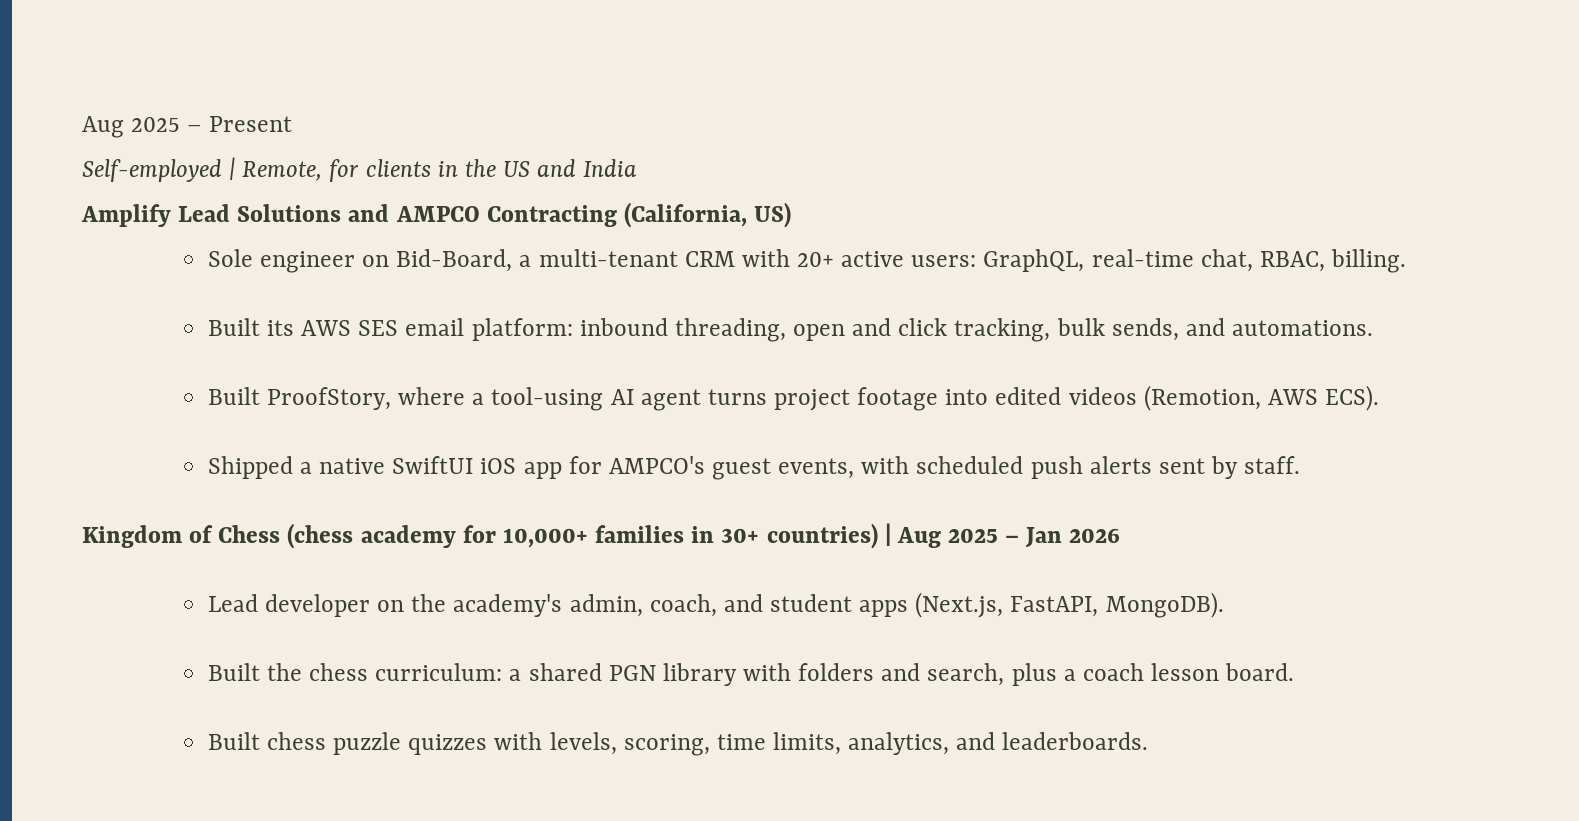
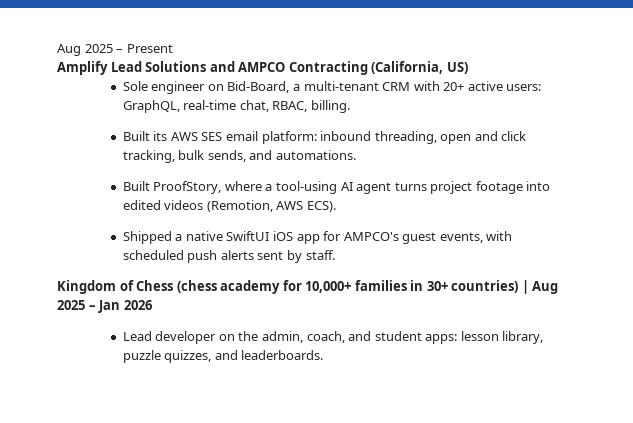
- Self-employed | Remote, for clients in the US and India
- Lead developer on the academy's admin, coach, and student apps (Next.js, FastAPI, MongoDB).
- Built the chess curriculum: a shared PGN library with folders and search, plus a coach lesson board.
- Built chess puzzle quizzes with levels, scoring, time limits, analytics, and leaderboards.
+ Lead developer on the admin, coach, and student apps: lesson library, puzzle quizzes, and leaderboards.

